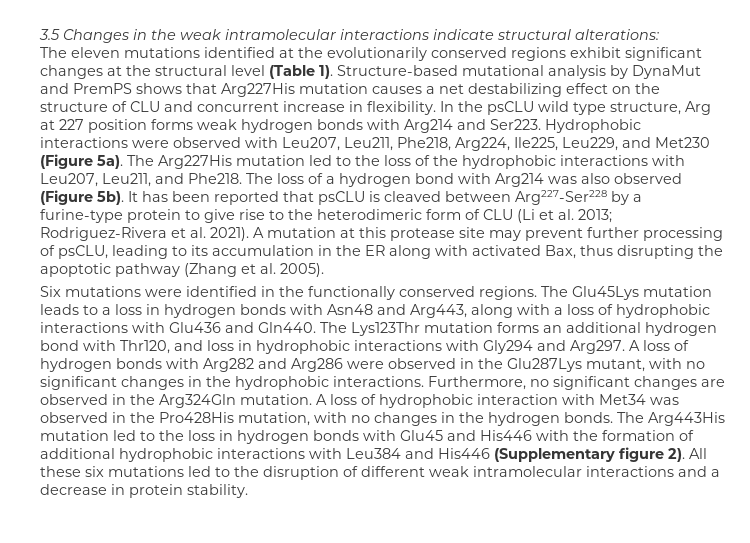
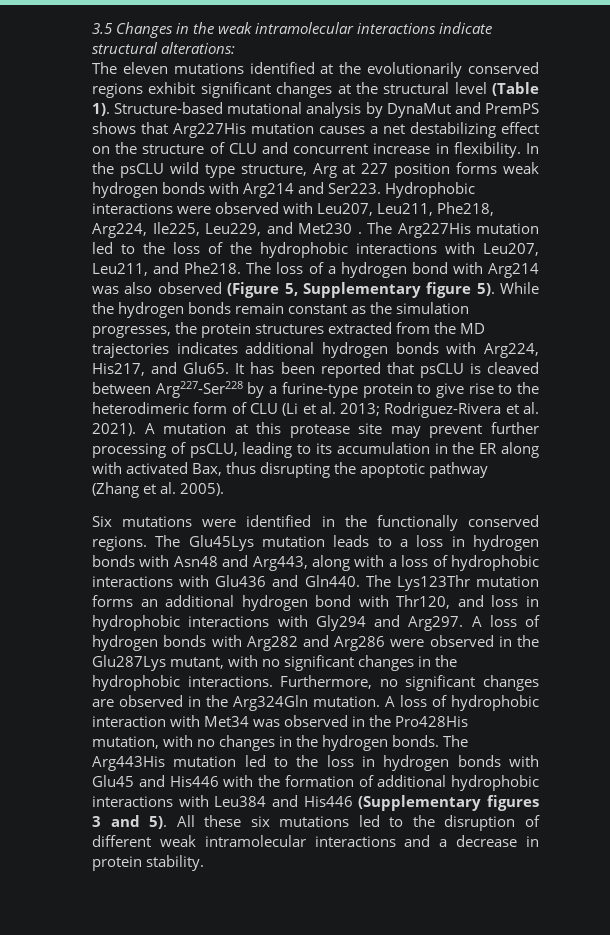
- Hydrophobic interactions were observed with Leu207, Leu211, Phe218, Arg224, Ile225, Leu229, and Met230 (Figure 5a).
+ Hydrophobic interactions were observed with Leu207, Leu211, Phe218, Arg224, Ile225, Leu229, and Met230 .
- The loss of a hydrogen bond with Arg214 was also observed (Figure 5b).
+ The loss of a hydrogen bond with Arg214 was also observed (Figure 5, Supplementary figure 5). While the hydrogen bonds remain constant as the simulation progresses, the protein structures extracted from the MD trajectories indicates additional hydrogen bonds with Arg224, His217, and Glu65.
- The Arg443His mutation led to the loss in hydrogen bonds with Glu45 and His446 with the formation of additional hydrophobic interactions with Leu384 and His446 (Supplementary figure 2).
+ The Arg443His mutation led to the loss in hydrogen bonds with Glu45 and His446 with the formation of additional hydrophobic interactions with Leu384 and His446 (Supplementary figures 3 and 5).

